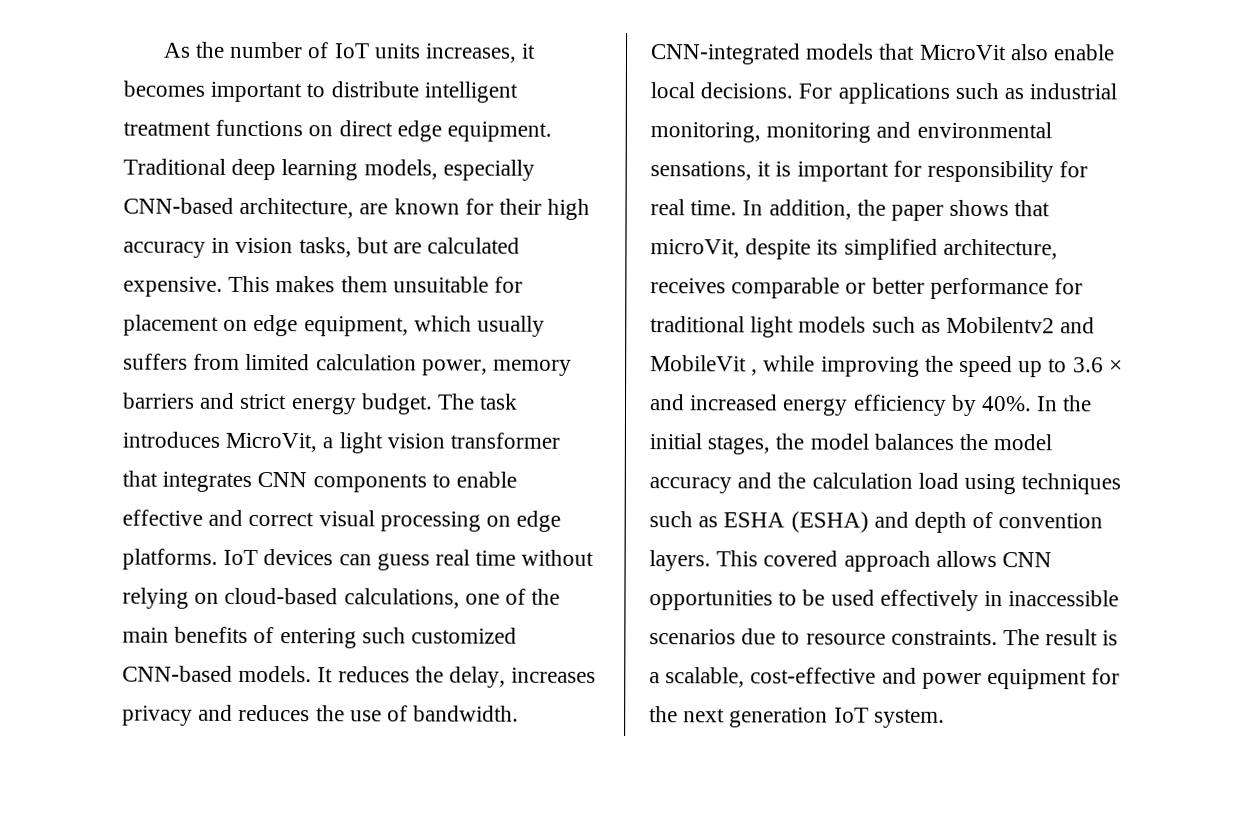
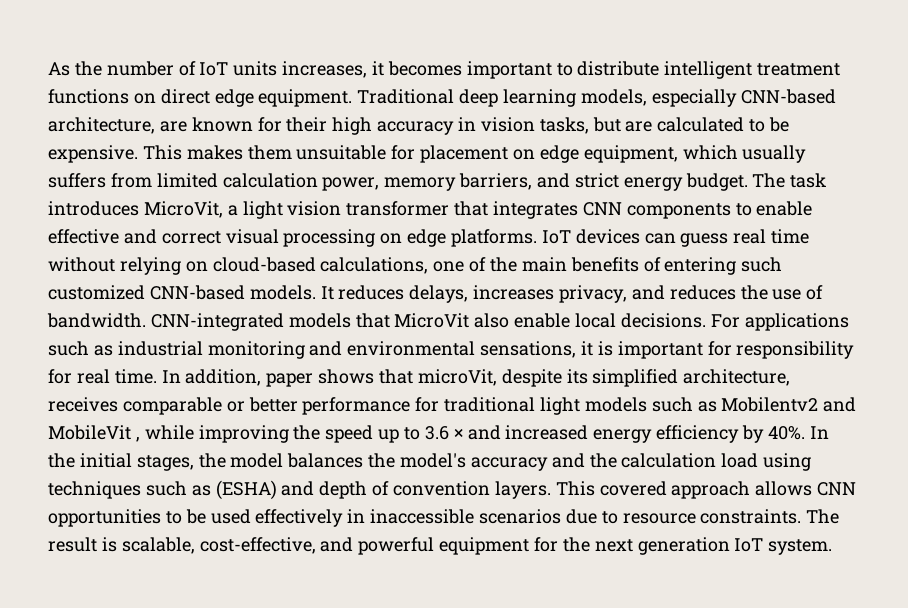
- Traditional deep learning models, especially CNN-based architecture, are known for their high accuracy in vision tasks, but are calculated expensive.
+ Traditional deep learning models, especially CNN-based architecture, are known for their high accuracy in vision tasks, but are calculated to be expensive.
- This makes them unsuitable for placement on edge equipment, which usually suffers from limited calculation power, memory barriers and strict energy budget.
+ This makes them unsuitable for placement on edge equipment, which usually suffers from limited calculation power, memory barriers, and strict energy budget.
- It reduces the delay, increases privacy and reduces the use of bandwidth.
+ It reduces delays, increases privacy, and reduces the use of bandwidth.
- For applications such as industrial monitoring, monitoring and environmental sensations, it is important for responsibility for real time.
+ For applications such as industrial monitoring and environmental sensations, it is important for responsibility for real time.
- In addition, the paper shows that microVit, despite its simplified architecture, receives comparable or better performance for traditional light models such as Mobilentv2 and MobileVit , while improving the speed up to 3.6 × and increased energy efficiency by 40%.
+ In addition, paper shows that microVit, despite its simplified architecture, receives comparable or better performance for traditional light models such as Mobilentv2 and MobileVit , while improving the speed up to 3.6 × and increased energy efficiency by 40%.
- In the initial stages, the model balances the model accuracy and the calculation load using techniques such as ESHA (ESHA) and depth of convention layers.
+ In the initial stages, the model balances the model's accuracy and the calculation load using techniques such as (ESHA) and depth of convention layers.
- The result is a scalable, cost-effective and power equipment for the next generation IoT system.
+ The result is scalable, cost-effective, and powerful equipment for the next generation IoT system.

